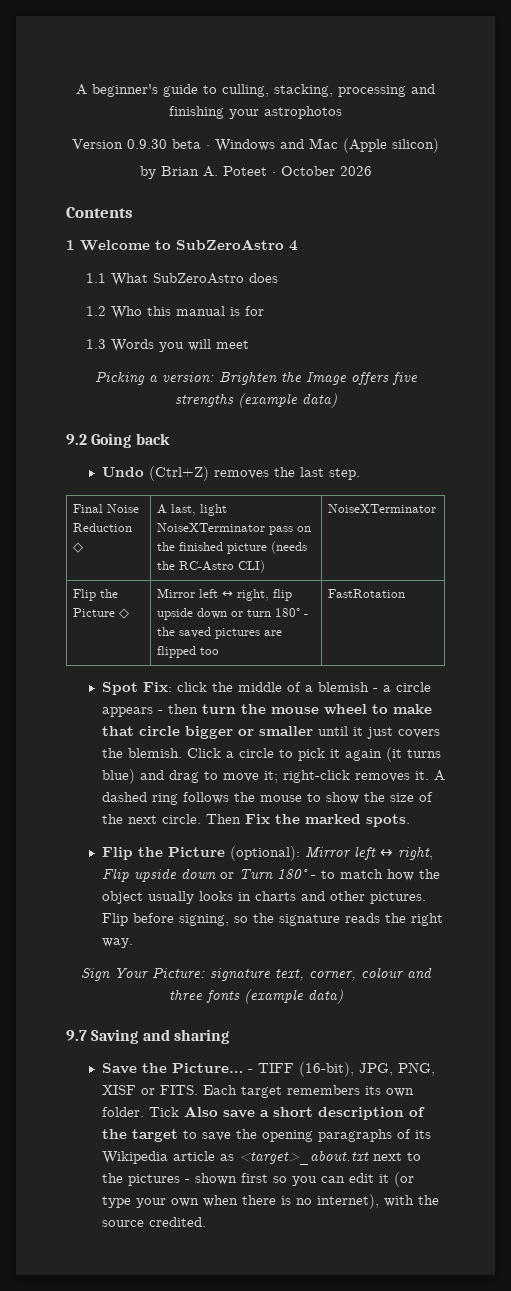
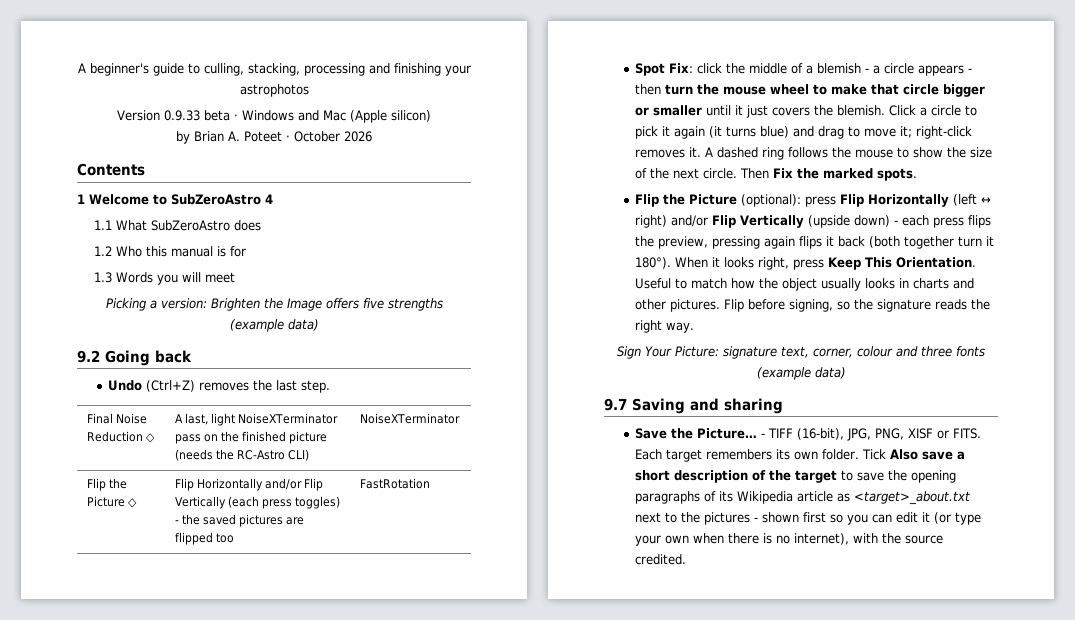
- Version 0.9.30 beta · Windows and Mac (Apple silicon)
+ Version 0.9.33 beta · Windows and Mac (Apple silicon)
- Flip the Picture ◇ | Mirror left ↔ right, flip upside down or turn 180° - the saved pictures are flipped too | FastRotation
+ Flip the Picture ◇ | Flip Horizontally and/or Flip Vertically (each press toggles) - the saved pictures are flipped too | FastRotation
- Flip the Picture (optional): Mirror left ↔ right, Flip upside down or Turn 180° - to match how the object usually looks in charts and other pictures.
+ Flip the Picture (optional): press Flip Horizontally (left ↔ right) and/or Flip Vertically (upside down) - each press flips the preview, pressing again flips it back (both together turn it 180°). When it looks right, press Keep This Orientation. Useful to match how the object usually looks in charts and other pictures.

